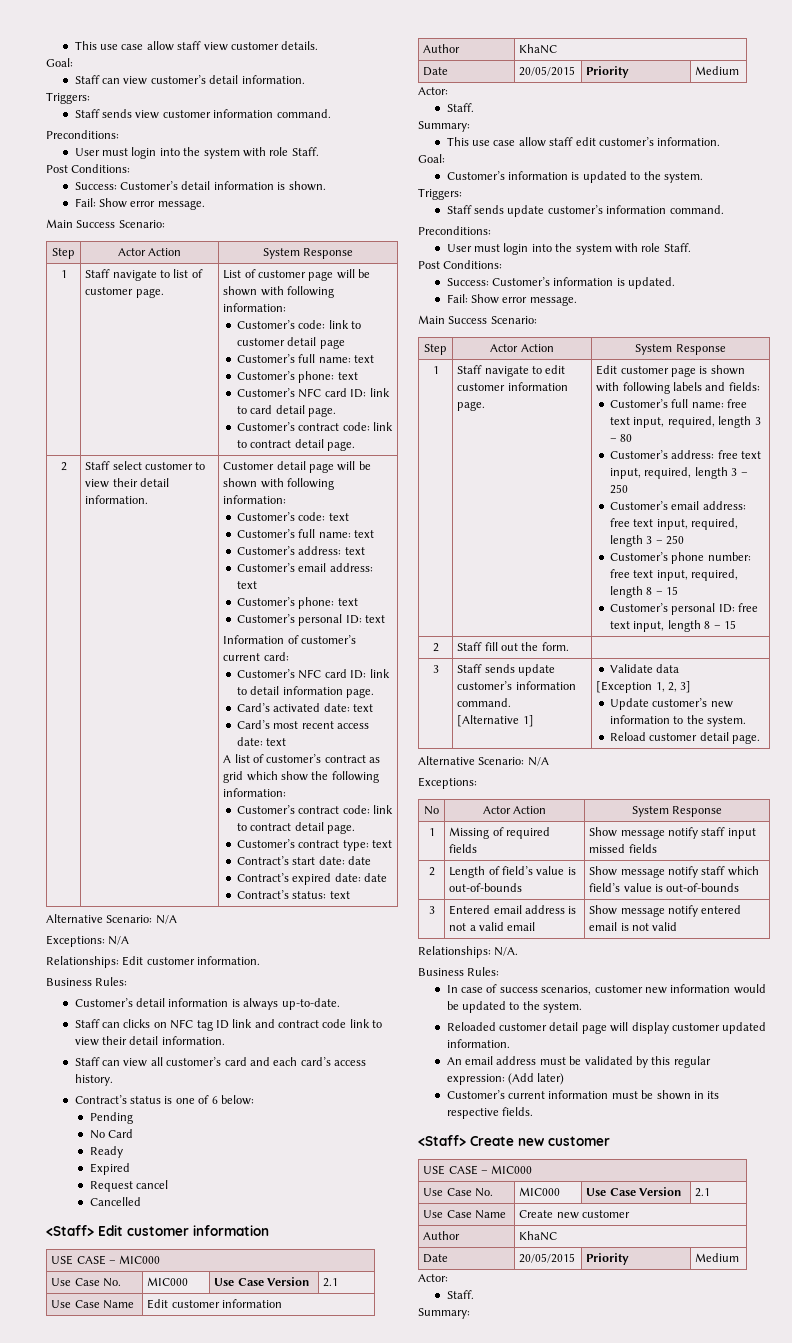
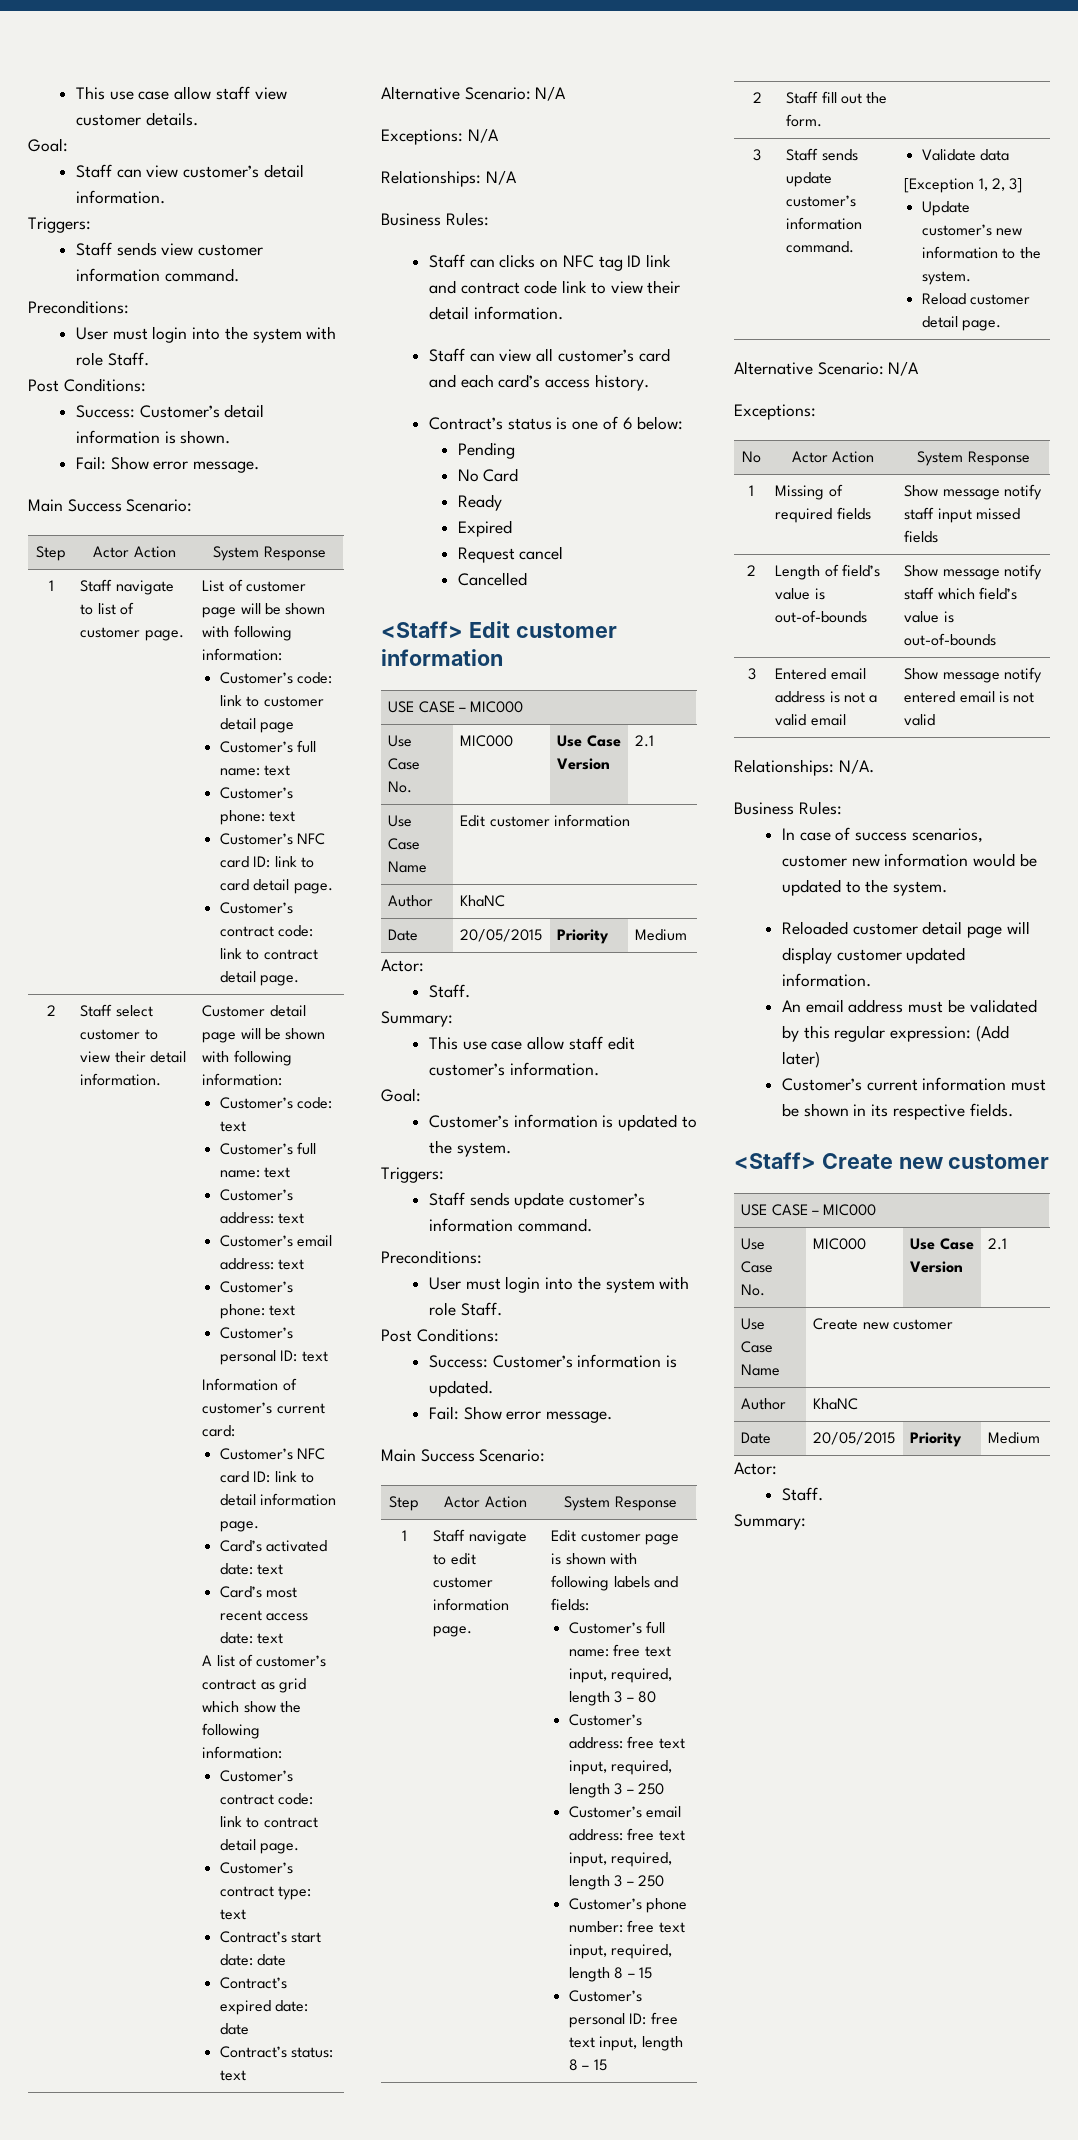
- Relationships: Edit customer information.
+ Relationships: N/A
  Business Rules:
- Customer’s detail information is always up-to-date.
- 3 | Staff sends update customer’s information command.
- [Alternative 1] | Validate data
+ 3 | Staff sends update customer’s information command. | Validate data

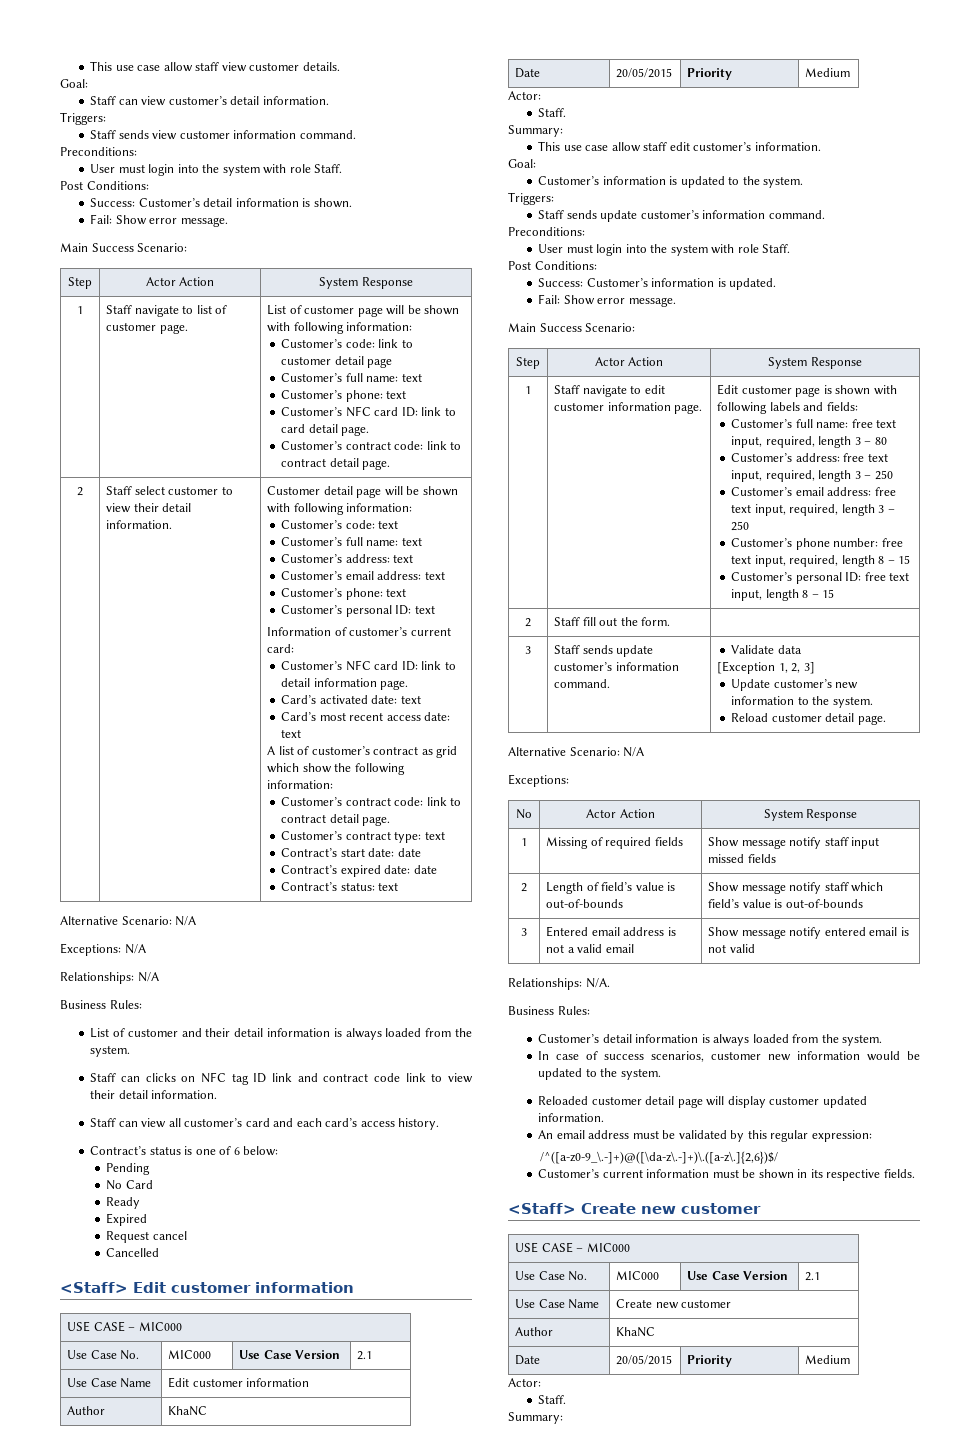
+ List of customer and their detail information is always loaded from the system.
+ Customer’s detail information is always loaded from the system.
- An email address must be validated by this regular expression: (Add later)
+ An email address must be validated by this regular expression:
+ /^([a-z0-9_\.-]+)@([\da-z\.-]+)\.([a-z\.]{2,6})$/

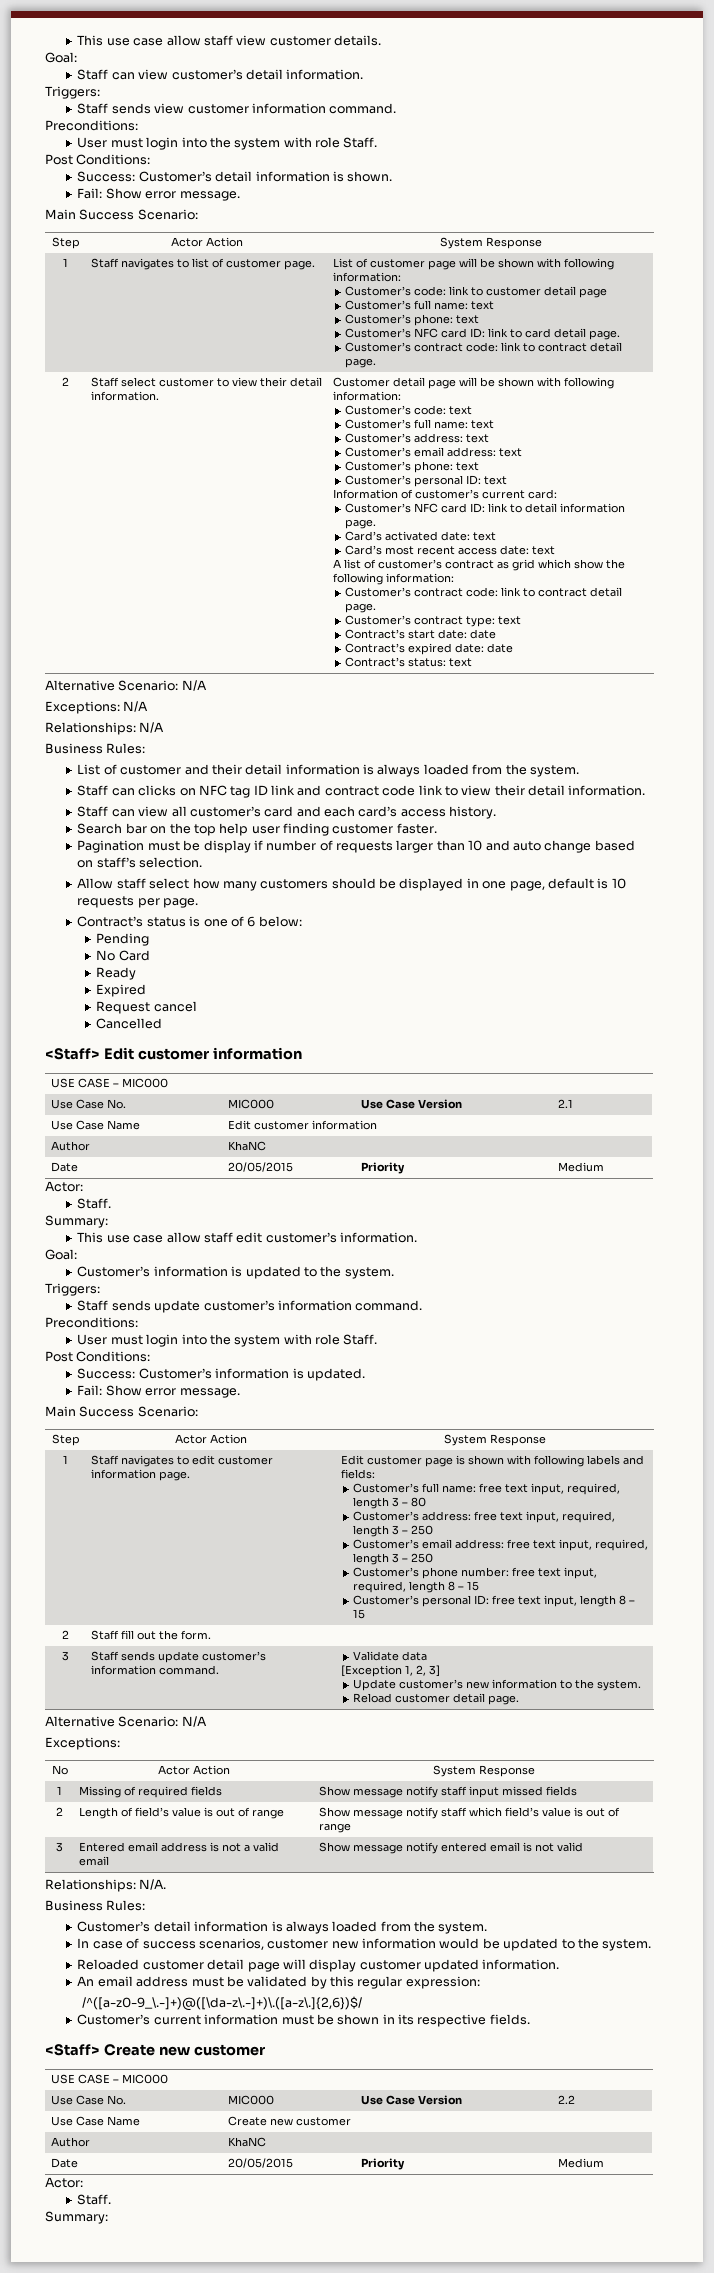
- Staff navigate to list of customer page.
+ Staff navigates to list of customer page.
+ Search bar on the top help user finding customer faster.
+ Pagination must be display if number of requests larger than 10 and auto change based on staff’s selection.
+ Allow staff select how many customers should be displayed in one page, default is 10 requests per page.
- Staff navigate to edit customer information page.
+ Staff navigates to edit customer information page.
- 2 | Length of field’s value is out-of-bounds | Show message notify staff which field’s value is out-of-bounds
+ 2 | Length of field’s value is out of range | Show message notify staff which field’s value is out of range
  <Staff> Create new customer
  USE CASE – MIC000
- Use Case No. | MIC000 | Use Case Version | 2.1
+ Use Case No. | MIC000 | Use Case Version | 2.2

